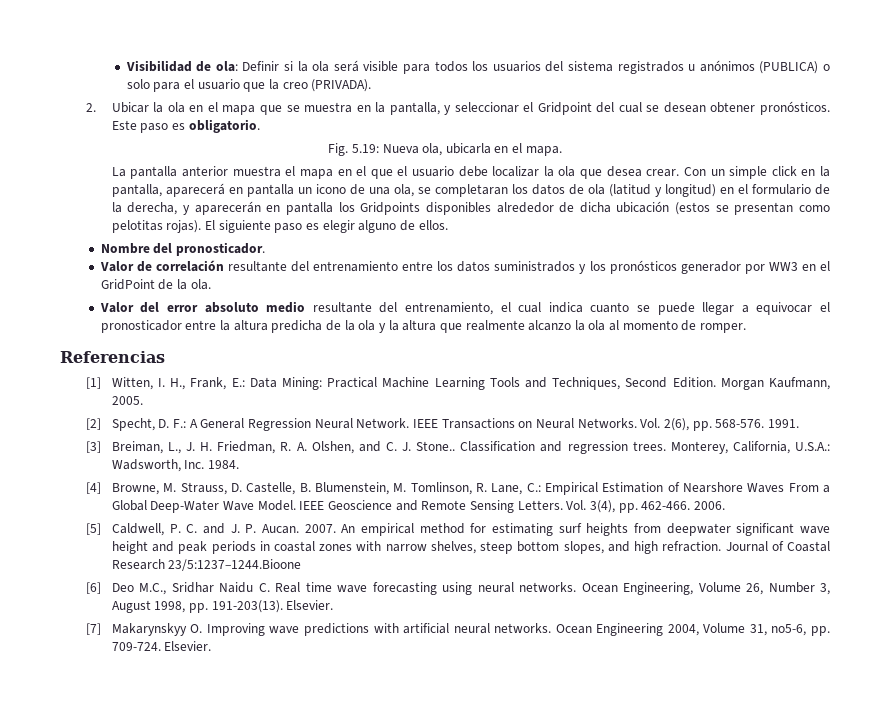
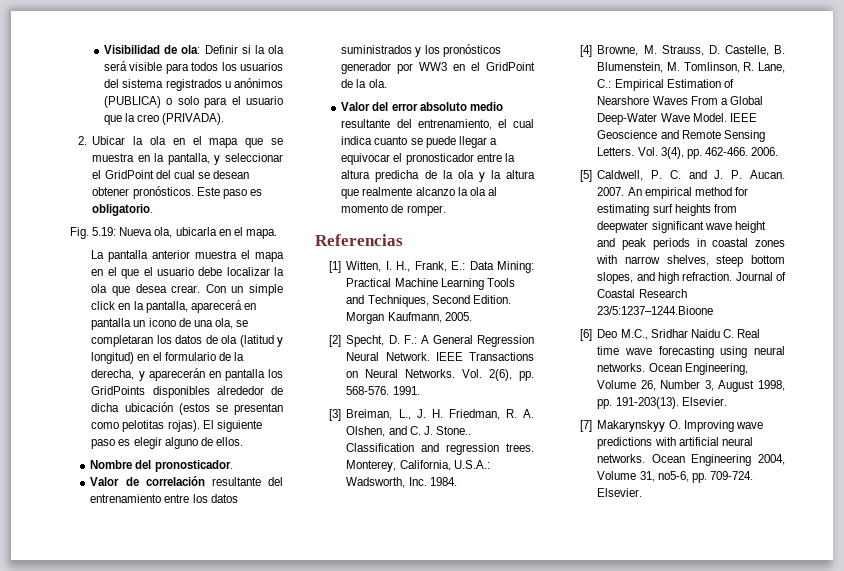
- 2. Ubicar la ola en el mapa que se muestra en la pantalla, y seleccionar el Gridpoint del cual se desean obtener pronósticos.
+ 2. Ubicar la ola en el mapa que se muestra en la pantalla, y seleccionar el GridPoint del cual se desean obtener pronósticos.
- Con un simple click en la pantalla, aparecerá en pantalla un icono de una ola, se completaran los datos de ola (latitud y longitud) en el formulario de la derecha, y aparecerán en pantalla los Gridpoints disponibles alrededor de dicha ubicación (estos se presentan como pelotitas rojas).
+ Con un simple click en la pantalla, aparecerá en pantalla un icono de una ola, se completaran los datos de ola (latitud y longitud) en el formulario de la derecha, y aparecerán en pantalla los GridPoints disponibles alrededor de dicha ubicación (estos se presentan como pelotitas rojas).

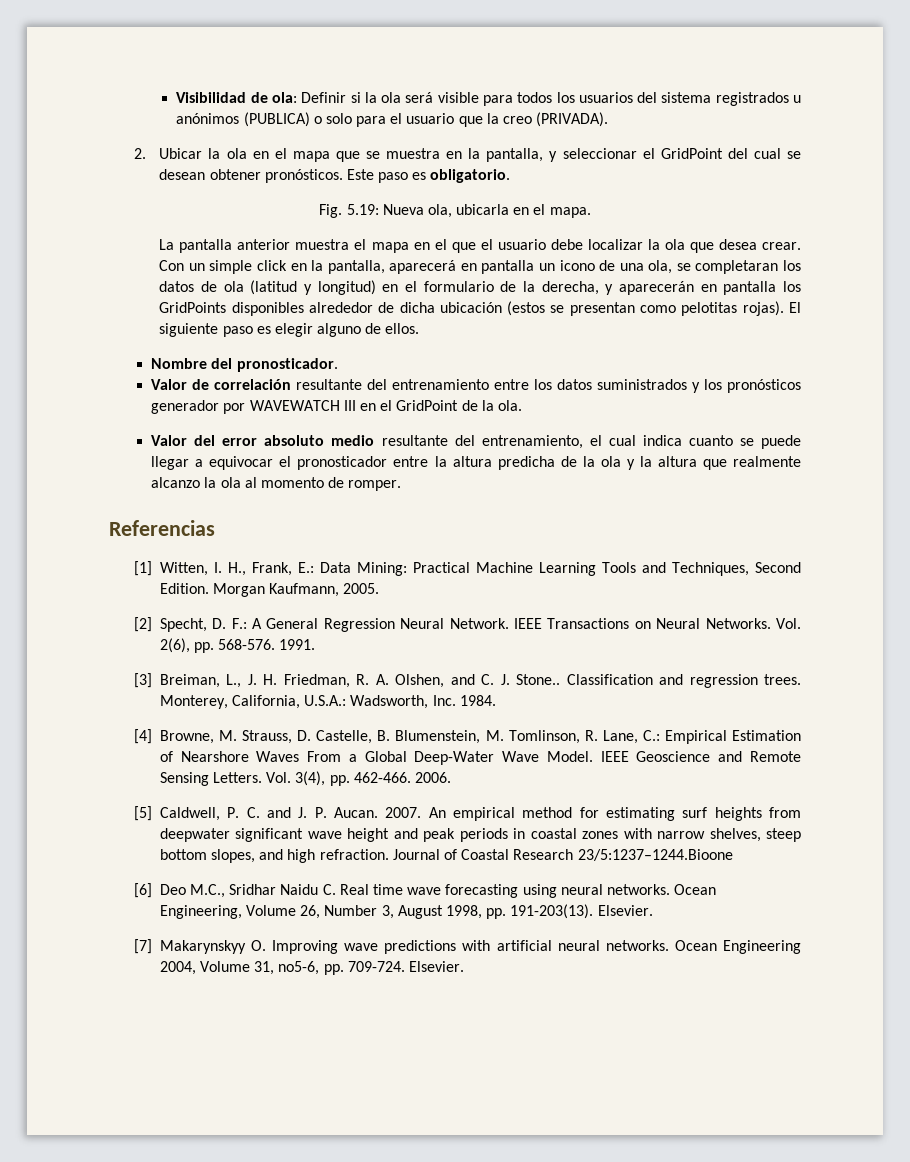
- Valor de correlación resultante del entrenamiento entre los datos suministrados y los pronósticos generador por WW3 en el GridPoint de la ola.
+ Valor de correlación resultante del entrenamiento entre los datos suministrados y los pronósticos generador por WAVEWATCH III en el GridPoint de la ola.

